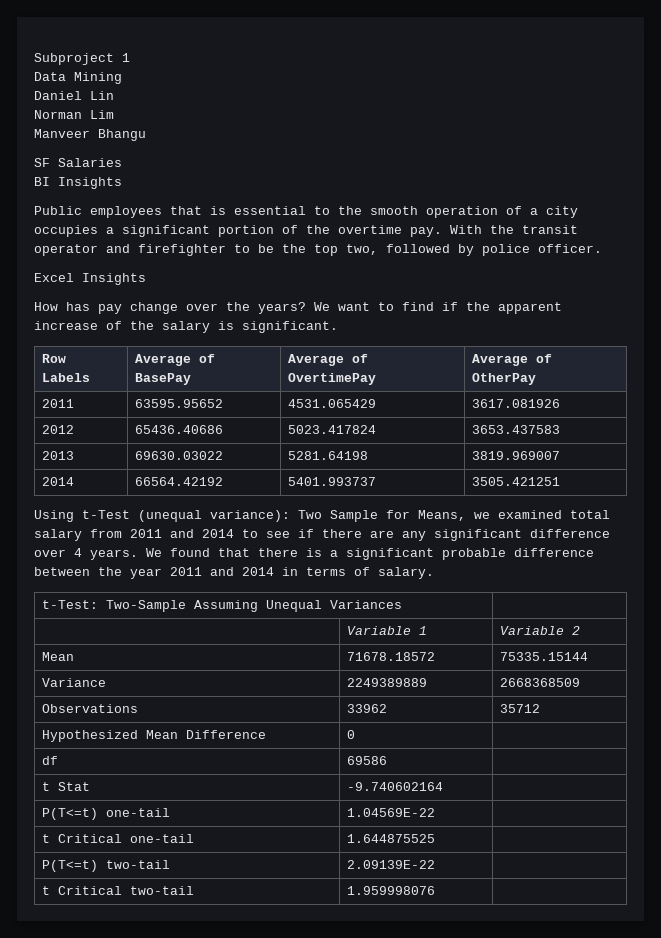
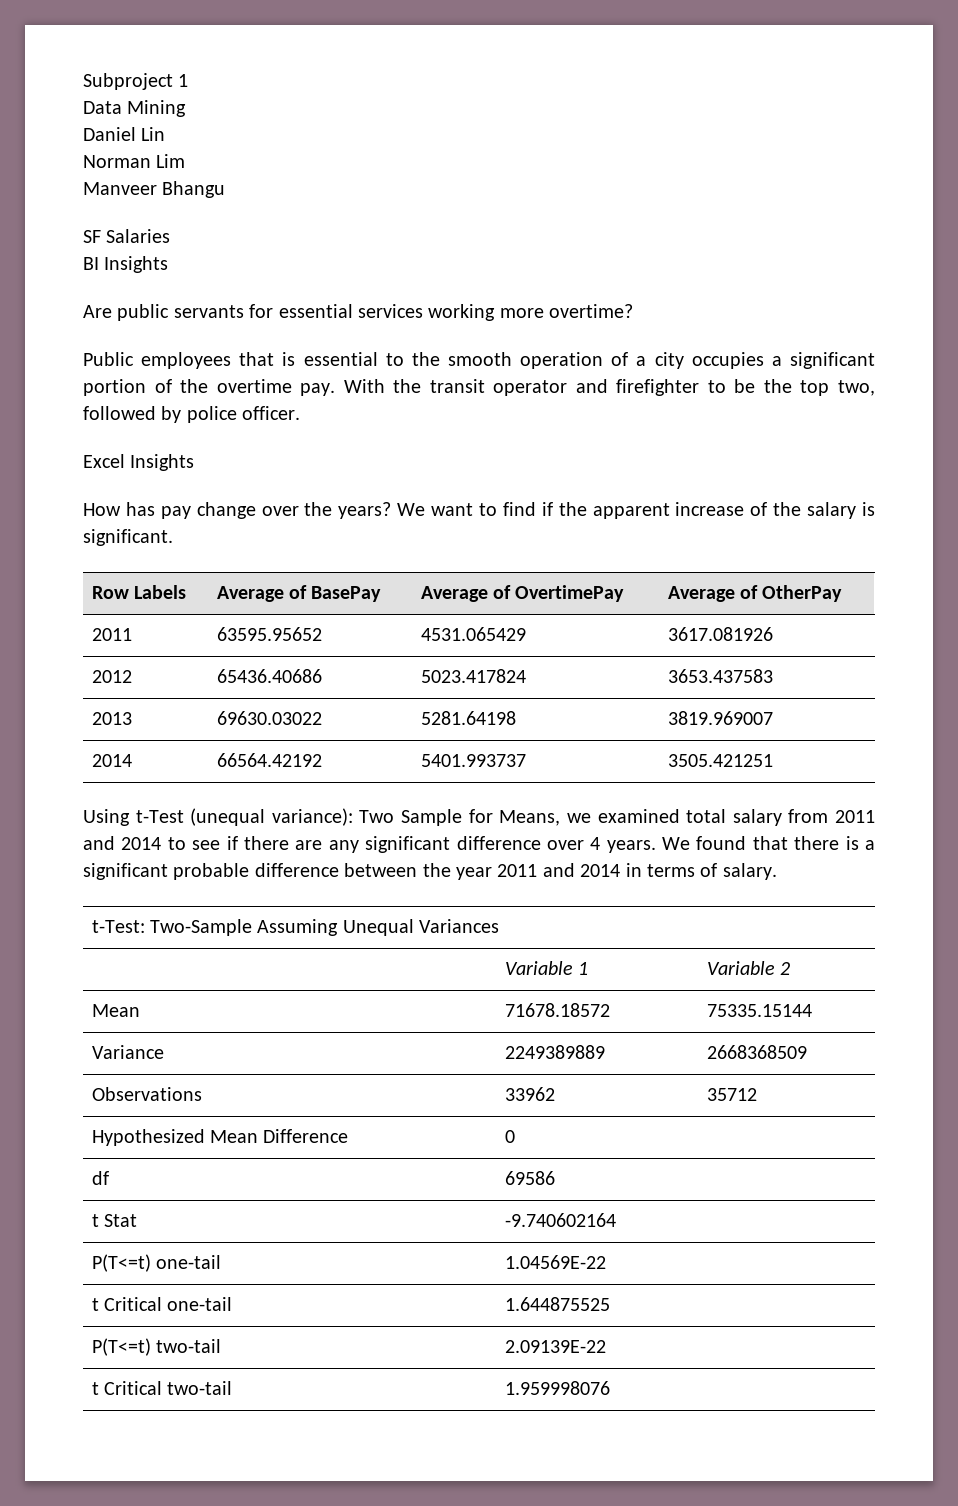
+ Are public servants for essential services working more overtime?

